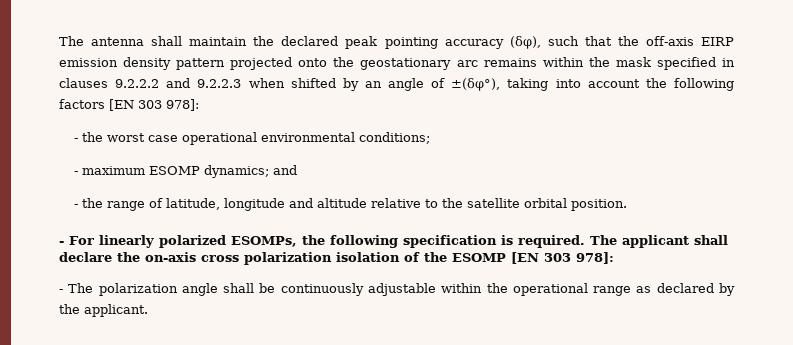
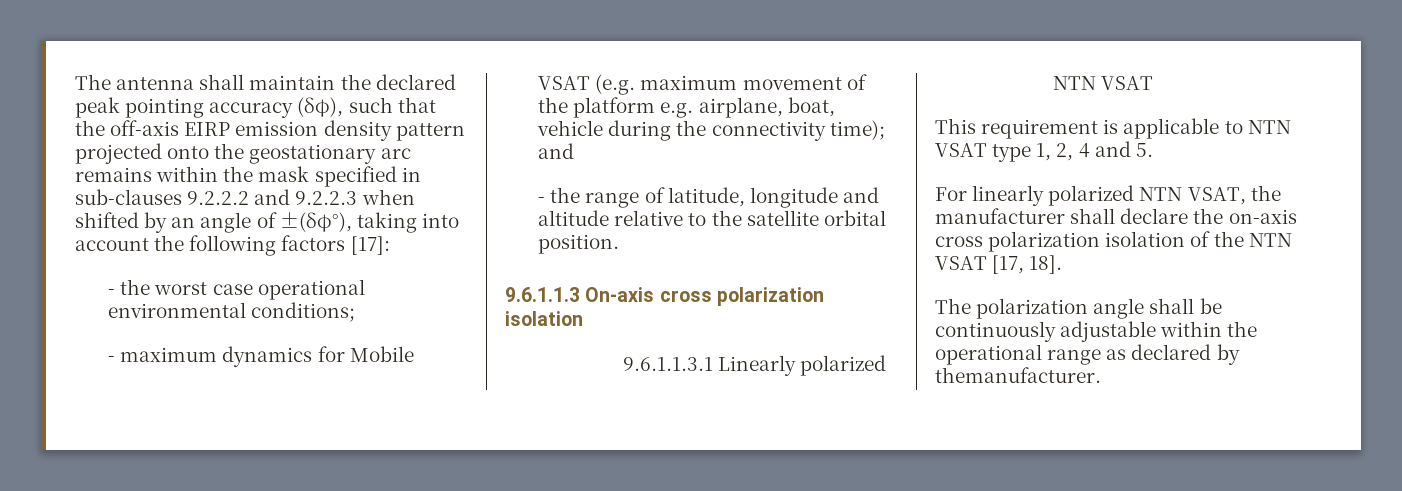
- The antenna shall maintain the declared peak pointing accuracy (δφ), such that the off-axis EIRP emission density pattern projected onto the geostationary arc remains within the mask specified in clauses 9.2.2.2 and 9.2.2.3 when shifted by an angle of ±(δφ°), taking into account the following factors [EN 303 978]:
+ The antenna shall maintain the declared peak pointing accuracy (δφ), such that the off-axis EIRP emission density pattern projected onto the geostationary arc remains within the mask specified in sub-clauses 9.2.2.2 and 9.2.2.3 when shifted by an angle of ±(δφ°), taking into account the following factors [17]:
- - maximum ESOMP dynamics; and
+ - maximum dynamics for Mobile VSAT (e.g. maximum movement of the platform e.g. airplane, boat, vehicle during the connectivity time); and
- - For linearly polarized ESOMPs, the following specification is required. The applicant shall declare the on-axis cross polarization isolation of the ESOMP [EN 303 978]:
- - The polarization angle shall be continuously adjustable within the operational range as declared by the applicant.
+ 9.6.1.1.3 On-axis cross polarization isolation
+ 9.6.1.1.3.1 Linearly polarized NTN VSAT
+ This requirement is applicable to NTN VSAT type 1, 2, 4 and 5.
+ For linearly polarized NTN VSAT, the manufacturer shall declare the on-axis cross polarization isolation of the NTN VSAT [17, 18].
+ The polarization angle shall be continuously adjustable within the operational range as declared by themanufacturer.

